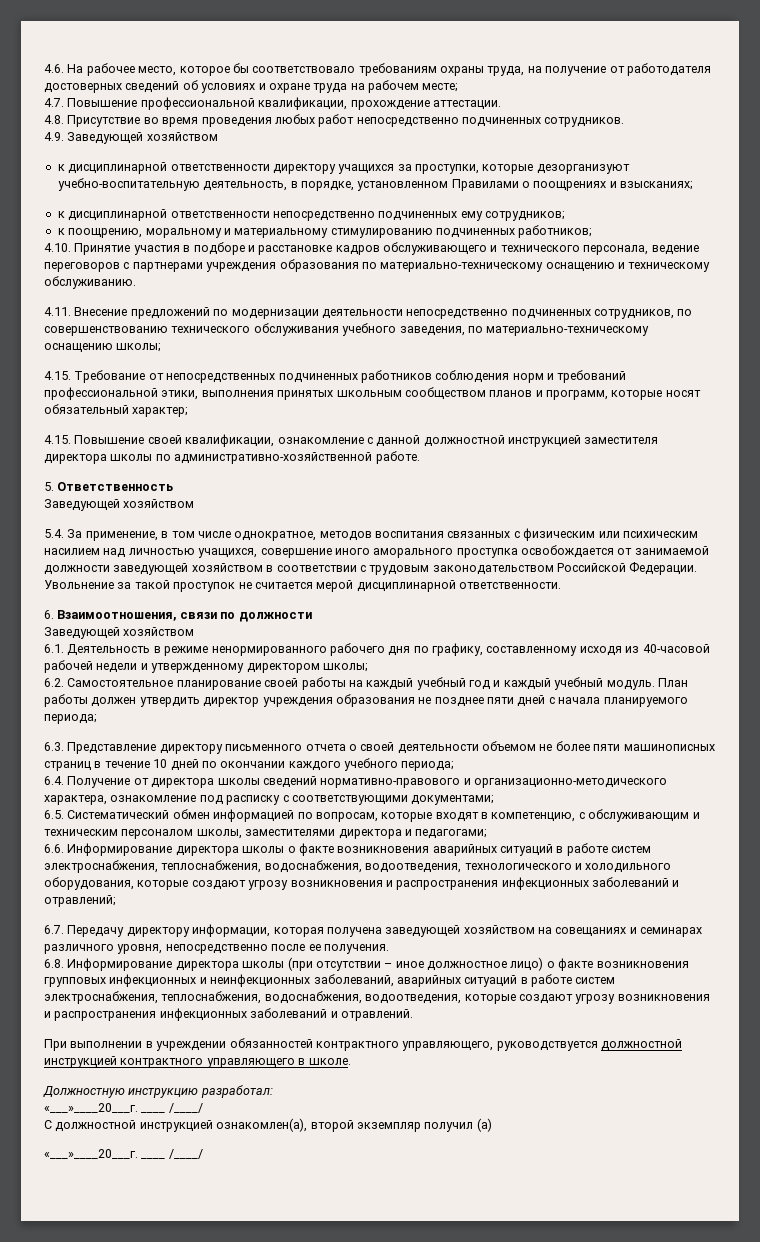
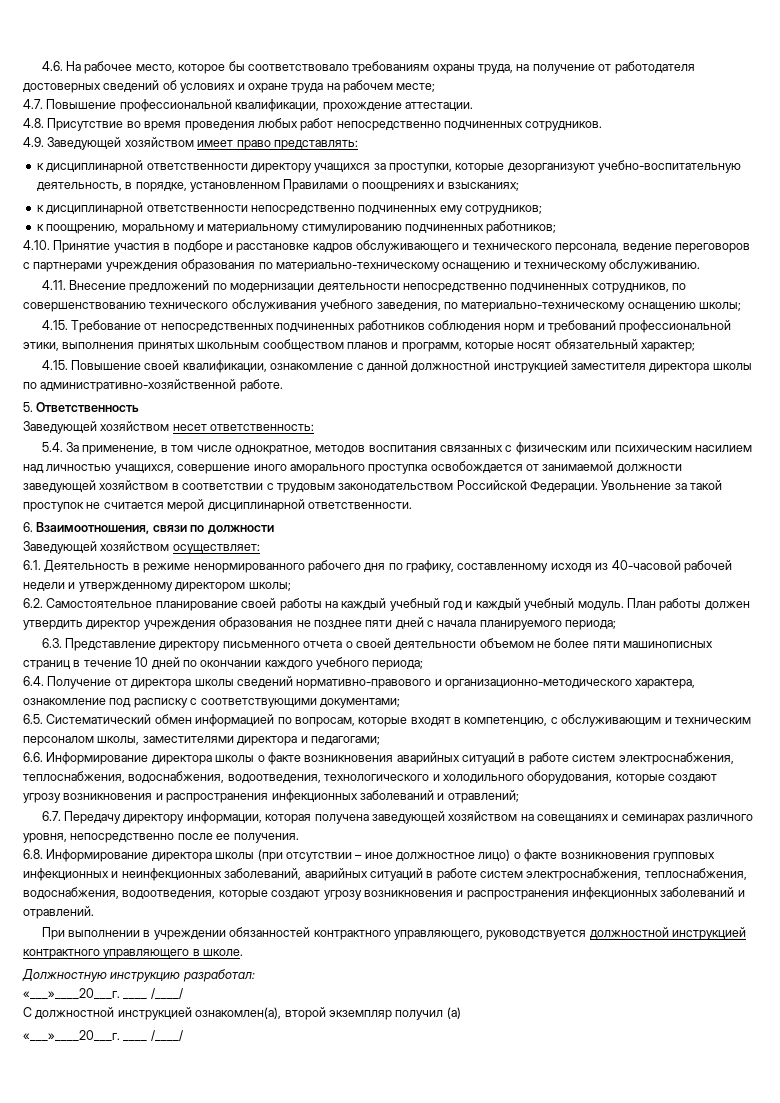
- 4.9. Заведующей хозяйством
+ 4.9. Заведующей хозяйством имеет право представлять:
  5. Ответственность
- Заведующей хозяйством
+ Заведующей хозяйством несет ответственность:
  6. Взаимоотношения, связи по должности
- Заведующей хозяйством
+ Заведующей хозяйством осуществляет:

